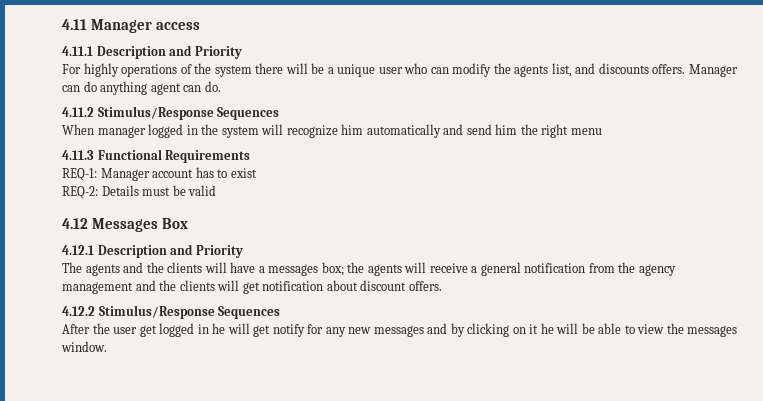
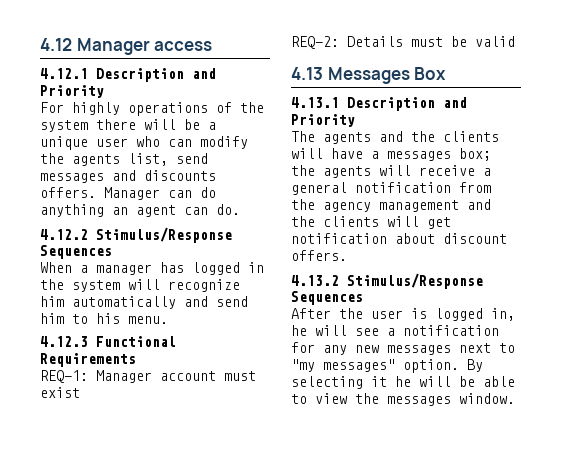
- 4.11 Manager access
+ 4.12 Manager access
- 4.11.1 Description and Priority
+ 4.12.1 Description and Priority
- For highly operations of the system there will be a unique user who can modify the agents list, and discounts offers.
+ For highly operations of the system there will be a unique user who can modify the agents list, send messages and discounts offers.
- Manager can do anything agent can do.
+ Manager can do anything an agent can do.
- 4.11.2 Stimulus/Response Sequences
+ 4.12.2 Stimulus/Response Sequences
- When manager logged in the system will recognize him automatically and send him the right menu
- 4.11.3 Functional Requirements
+ When a manager has logged in the system will recognize him automatically and send him to his menu.
+ 4.12.3 Functional Requirements
- REQ-1: Manager account has to exist
+ REQ-1: Manager account must exist
- 4.12 Messages Box
+ 4.13 Messages Box
- 4.12.1 Description and Priority
+ 4.13.1 Description and Priority
- 4.12.2 Stimulus/Response Sequences
+ 4.13.2 Stimulus/Response Sequences
- After the user get logged in he will get notify for any new messages and by clicking on it he will be able to view the messages window.
+ After the user is logged in, he will see a notification for any new messages next to "my messages" option. By selecting it he will be able to view the messages window.

